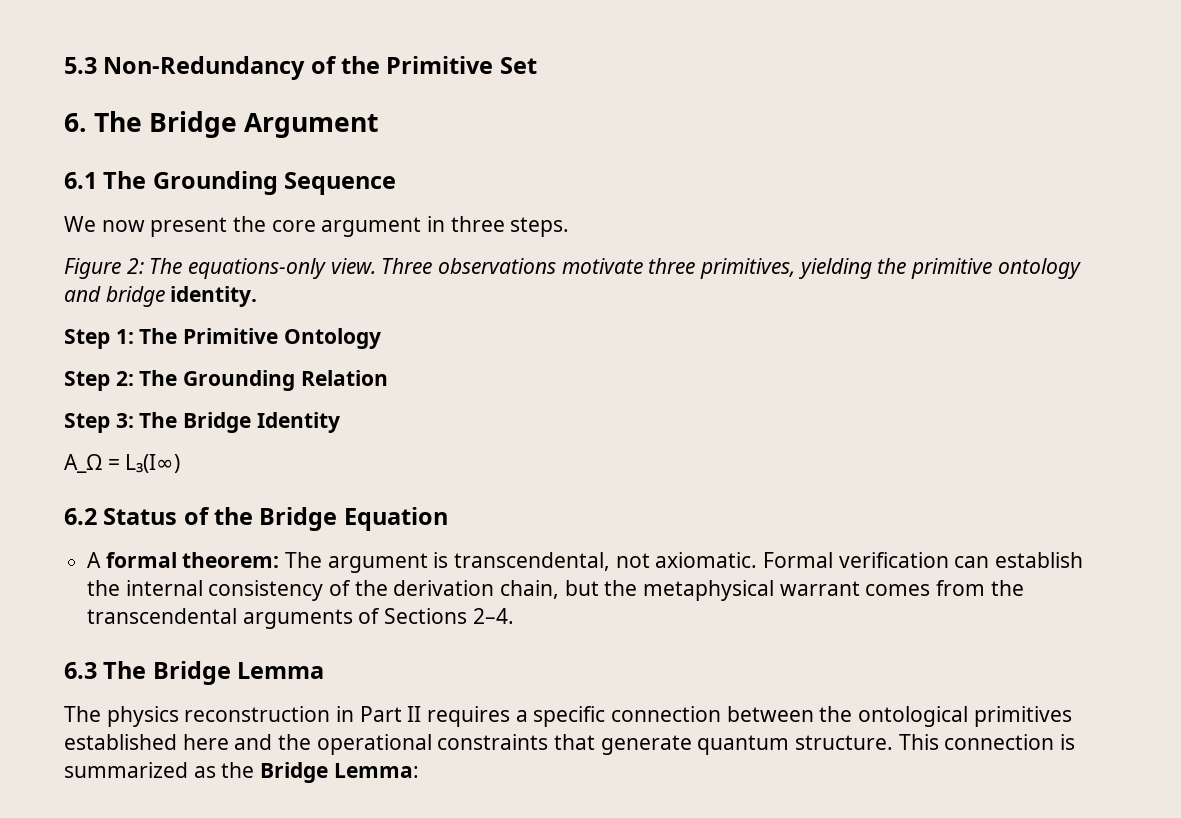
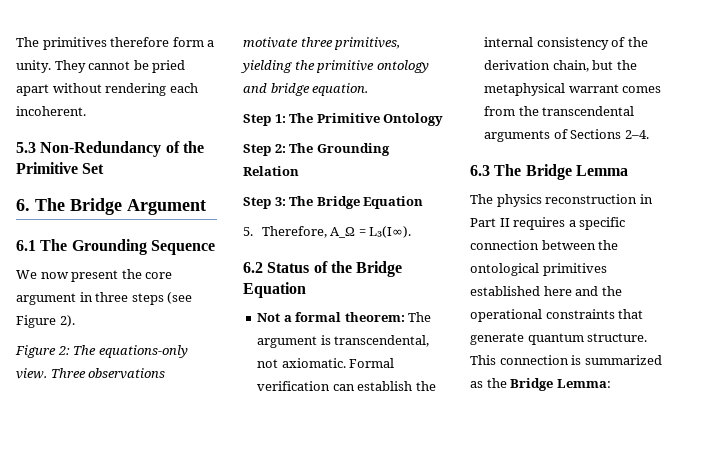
+ The primitives therefore form a unity. They cannot be pried apart without rendering each incoherent.
- We now present the core argument in three steps.
+ We now present the core argument in three steps (see Figure 2).
- Three observations motivate three primitives, yielding the primitive ontology and bridge identity.
+ Three observations motivate three primitives, yielding the primitive ontology and bridge equation.
- Step 3: The Bridge Identity
- A_Ω = L₃(I∞)
+ Step 3: The Bridge Equation
+ 5. Therefore, A_Ω = L₃(I∞).
- A formal theorem: The argument is transcendental, not axiomatic.
+ Not a formal theorem: The argument is transcendental, not axiomatic.

